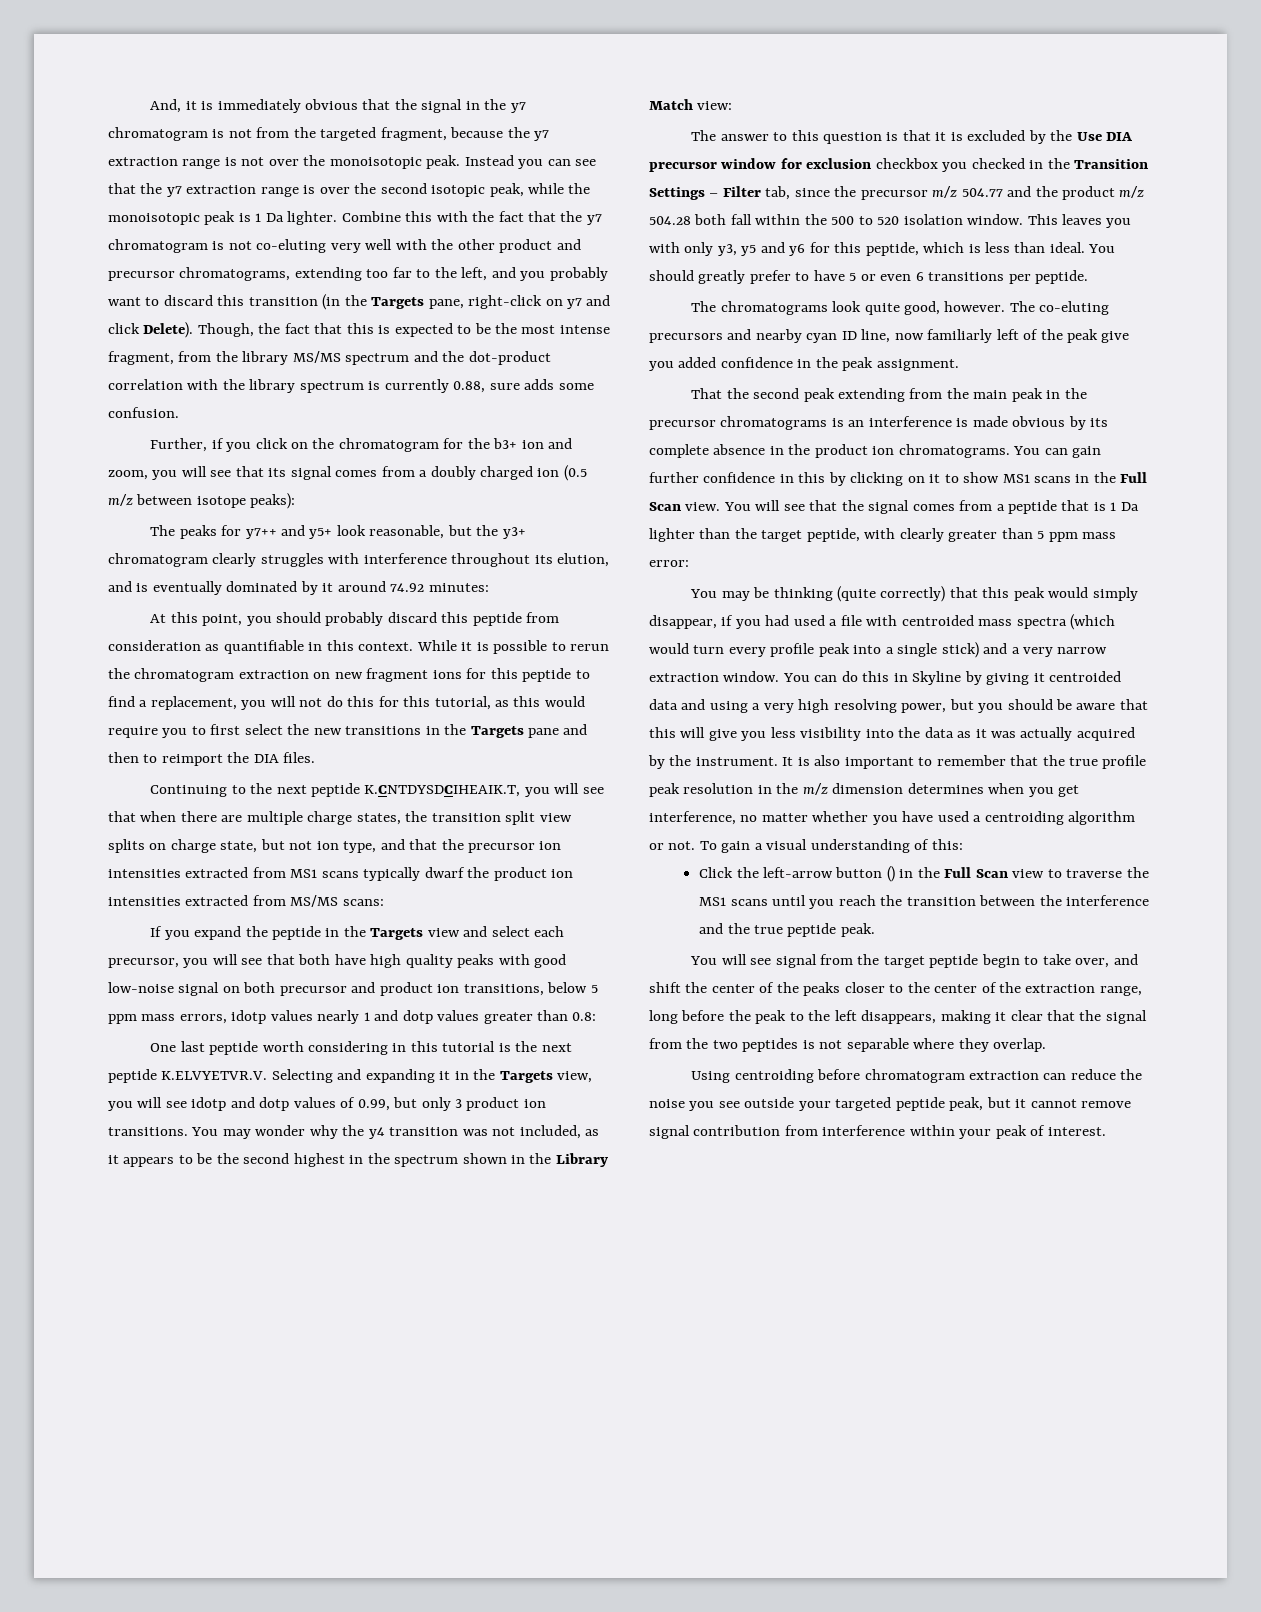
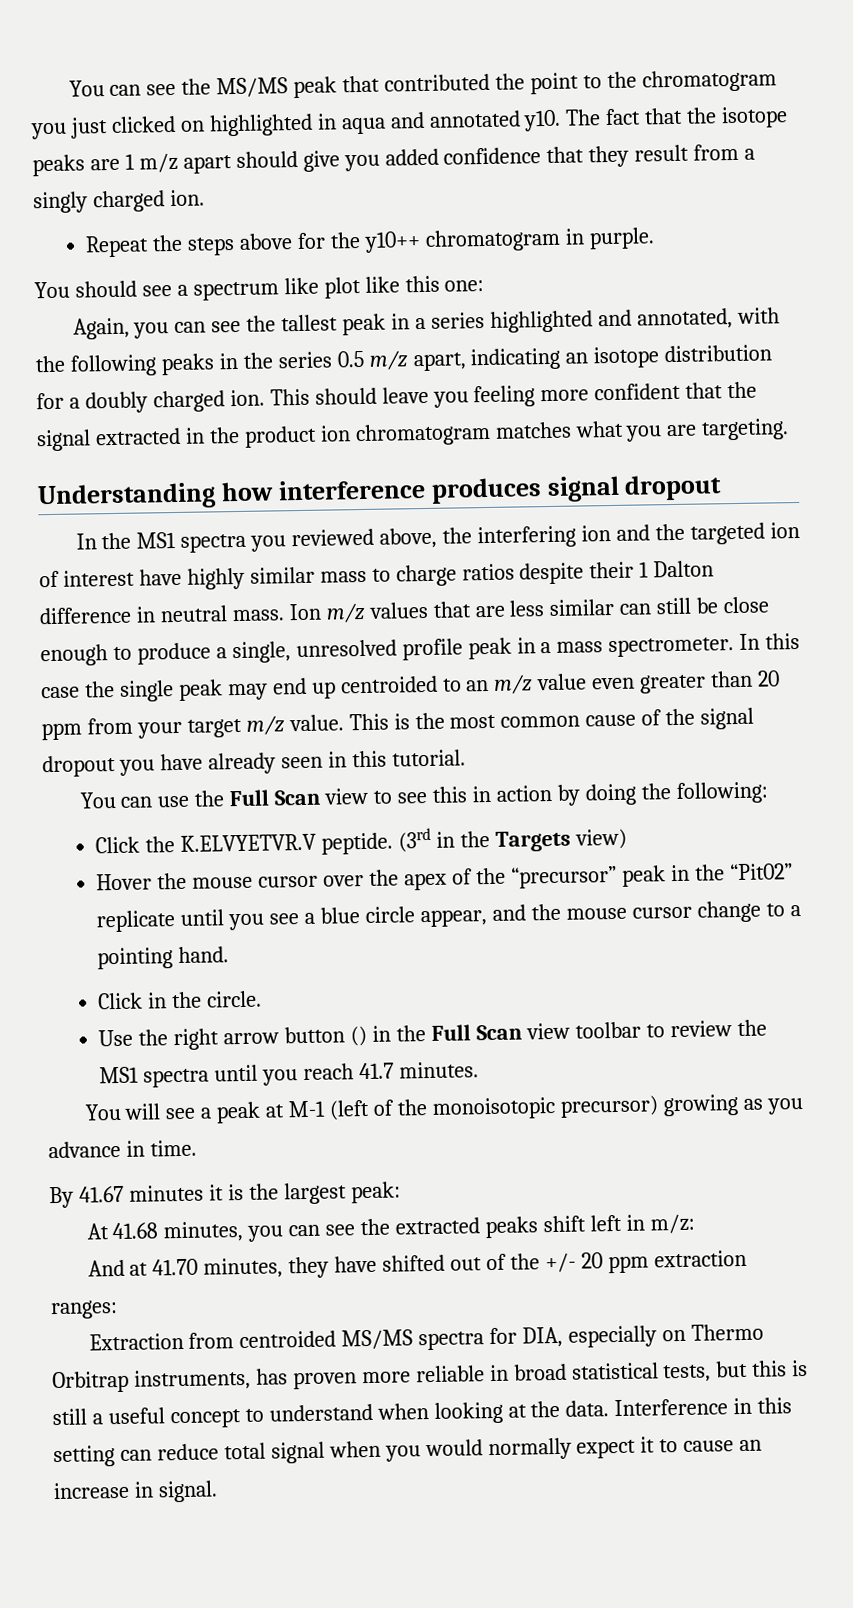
- And, it is immediately obvious that the signal in the y7 chromatogram is not from the targeted fragment, because the y7 extraction range is not over the monoisotopic peak. Instead you can see that the y7 extraction range is over the second isotopic peak, while the monoisotopic peak is 1 Da lighter. Combine this with the fact that the y7 chromatogram is not co-eluting very well with the other product and precursor chromatograms, extending too far to the left, and you probably want to discard this transition (in the Targets pane, right-click on y7 and click Delete). Though, the fact that this is expected to be the most intense fragment, from the library MS/MS spectrum and the dot-product correlation with the library spectrum is currently 0.88, sure adds some confusion.
- Further, if you click on the chromatogram for the b3+ ion and zoom, you will see that its signal comes from a doubly charged ion (0.5 m/z between isotope peaks):
- The peaks for y7++ and y5+ look reasonable, but the y3+ chromatogram clearly struggles with interference throughout its elution, and is eventually dominated by it around 74.92 minutes:
- At this point, you should probably discard this peptide from consideration as quantifiable in this context. While it is possible to rerun the chromatogram extraction on new fragment ions for this peptide to find a replacement, you will not do this for this tutorial, as this would require you to first select the new transitions in the Targets pane and then to reimport the DIA files.
- Continuing to the next peptide K.CNTDYSDCIHEAIK.T, you will see that when there are multiple charge states, the transition split view splits on charge state, but not ion type, and that the precursor ion intensities extracted from MS1 scans typically dwarf the product ion intensities extracted from MS/MS scans:
- If you expand the peptide in the Targets view and select each precursor, you will see that both have high quality peaks with good low-noise signal on both precursor and product ion transitions, below 5 ppm mass errors, idotp values nearly 1 and dotp values greater than 0.8:
- One last peptide worth considering in this tutorial is the next peptide K.ELVYETVR.V. Selecting and expanding it in the Targets view, you will see idotp and dotp values of 0.99, but only 3 product ion transitions. You may wonder why the y4 transition was not included, as it appears to be the second highest in the spectrum shown in the Library Match view:
- The answer to this question is that it is excluded by the Use DIA precursor window for exclusion checkbox you checked in the Transition Settings – Filter tab, since the precursor m/z 504.77 and the product m/z 504.28 both fall within the 500 to 520 isolation window. This leaves you with only y3, y5 and y6 for this peptide, which is less than ideal. You should greatly prefer to have 5 or even 6 transitions per peptide.
- The chromatograms look quite good, however. The co-eluting precursors and nearby cyan ID line, now familiarly left of the peak give you added confidence in the peak assignment.
- That the second peak extending from the main peak in the precursor chromatograms is an interference is made obvious by its complete absence in the product ion chromatograms. You can gain further confidence in this by clicking on it to show MS1 scans in the Full Scan view. You will see that the signal comes from a peptide that is 1 Da lighter than the target peptide, with clearly greater than 5 ppm mass error:
- You may be thinking (quite correctly) that this peak would simply disappear, if you had used a file with centroided mass spectra (which would turn every profile peak into a single stick) and a very narrow extraction window. You can do this in Skyline by giving it centroided data and using a very high resolving power, but you should be aware that this will give you less visibility into the data as it was actually acquired by the instrument. It is also important to remember that the true profile peak resolution in the m/z dimension determines when you get interference, no matter whether you have used a centroiding algorithm or not. To gain a visual understanding of this:
- Click the left-arrow button () in the Full Scan view to traverse the MS1 scans until you reach the transition between the interference and the true peptide peak.
- You will see signal from the target peptide begin to take over, and shift the center of the peaks closer to the center of the extraction range, long before the peak to the left disappears, making it clear that the signal from the two peptides is not separable where they overlap.
- Using centroiding before chromatogram extraction can reduce the noise you see outside your targeted peptide peak, but it cannot remove signal contribution from interference within your peak of interest.
+ You can see the MS/MS peak that contributed the point to the chromatogram you just clicked on highlighted in aqua and annotated y10. The fact that the isotope peaks are 1 m/z apart should give you added confidence that they result from a singly charged ion.
+ Repeat the steps above for the y10++ chromatogram in purple.
+ You should see a spectrum like plot like this one:
+ Again, you can see the tallest peak in a series highlighted and annotated, with the following peaks in the series 0.5 m/z apart, indicating an isotope distribution for a doubly charged ion. This should leave you feeling more confident that the signal extracted in the product ion chromatogram matches what you are targeting.
+ Understanding how interference produces signal dropout
+ In the MS1 spectra you reviewed above, the interfering ion and the targeted ion of interest have highly similar mass to charge ratios despite their 1 Dalton difference in neutral mass. Ion m/z values that are less similar can still be close enough to produce a single, unresolved profile peak in a mass spectrometer. In this case the single peak may end up centroided to an m/z value even greater than 20 ppm from your target m/z value. This is the most common cause of the signal dropout you have already seen in this tutorial.
+ You can use the Full Scan view to see this in action by doing the following:
+ Click the K.ELVYETVR.V peptide. (3rd in the Targets view)
+ Hover the mouse cursor over the apex of the “precursor” peak in the “Pit02” replicate until you see a blue circle appear, and the mouse cursor change to a pointing hand.
+ Click in the circle.
+ Use the right arrow button () in the Full Scan view toolbar to review the MS1 spectra until you reach 41.7 minutes.
+ You will see a peak at M-1 (left of the monoisotopic precursor) growing as you advance in time.
+ By 41.67 minutes it is the largest peak:
+ At 41.68 minutes, you can see the extracted peaks shift left in m/z:
+ And at 41.70 minutes, they have shifted out of the +/- 20 ppm extraction ranges:
+ Extraction from centroided MS/MS spectra for DIA, especially on Thermo Orbitrap instruments, has proven more reliable in broad statistical tests, but this is still a useful concept to understand when looking at the data. Interference in this setting can reduce total signal when you would normally expect it to cause an increase in signal.

